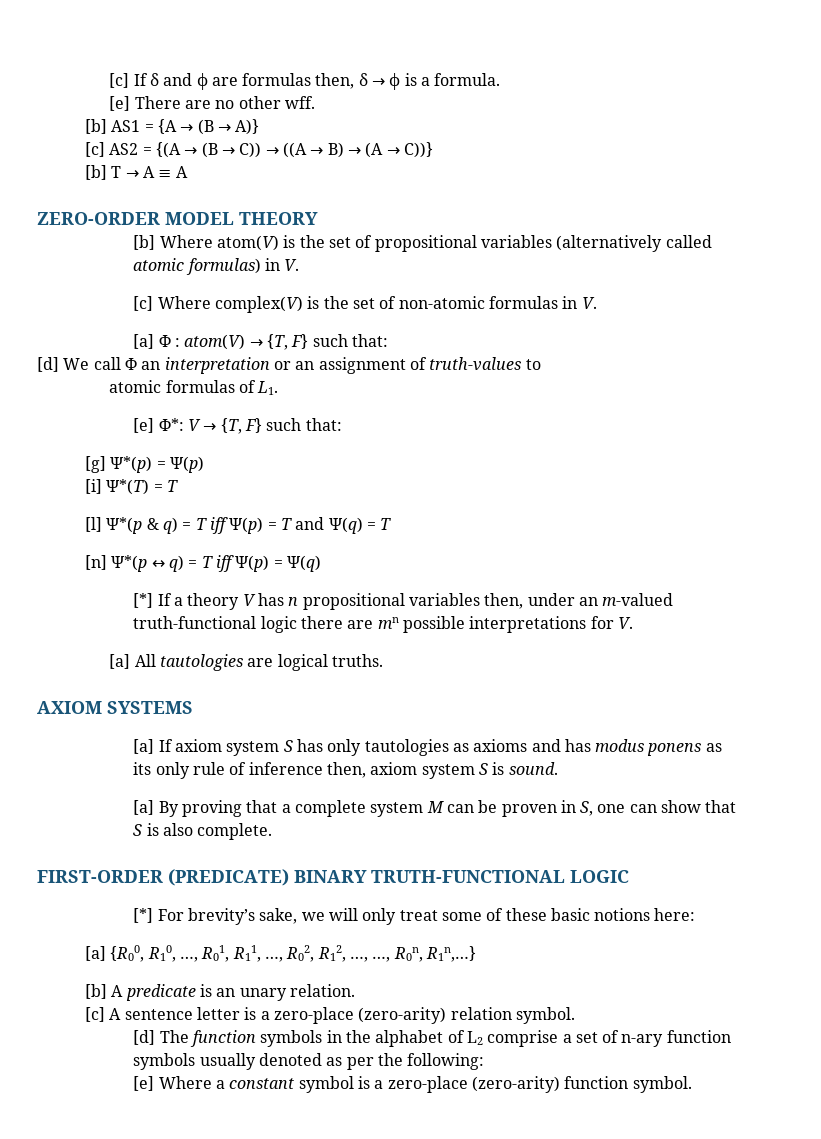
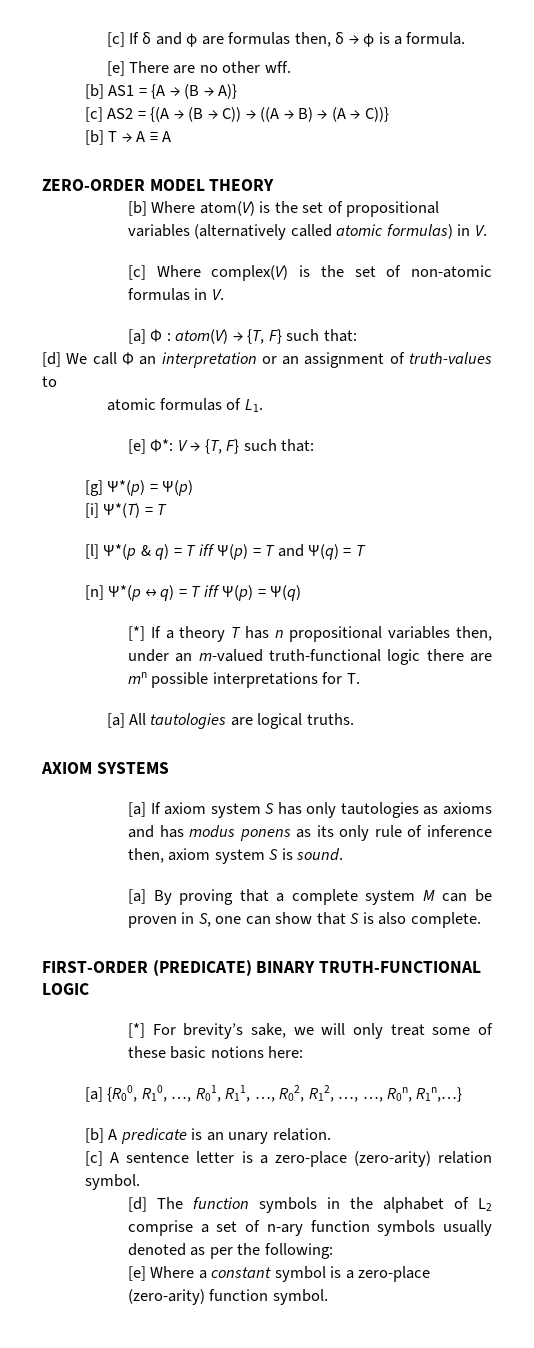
- [*] If a theory V has n propositional variables then, under an m-valued truth-functional logic there are mn possible interpretations for V.
+ [*] If a theory T has n propositional variables then, under an m-valued truth-functional logic there are mn possible interpretations for T.

